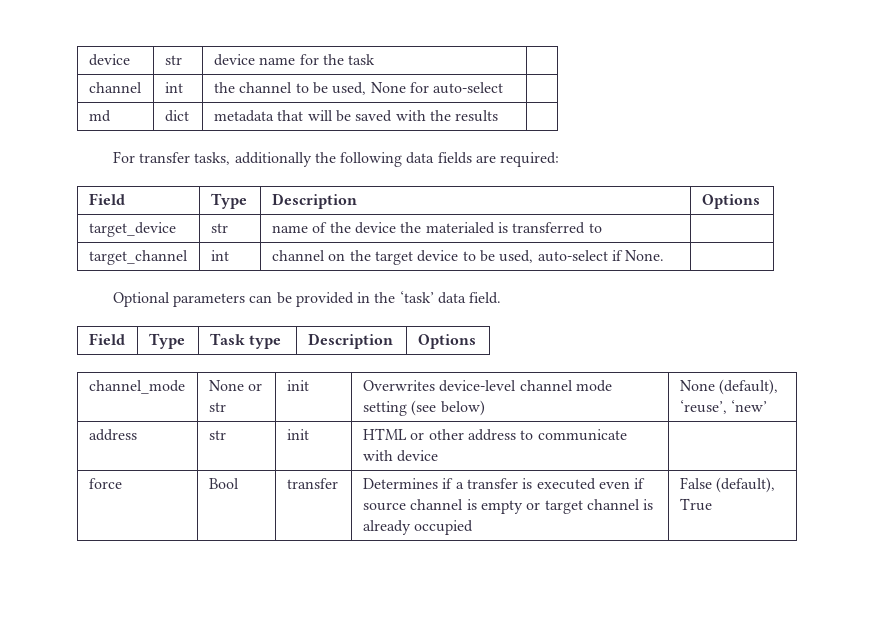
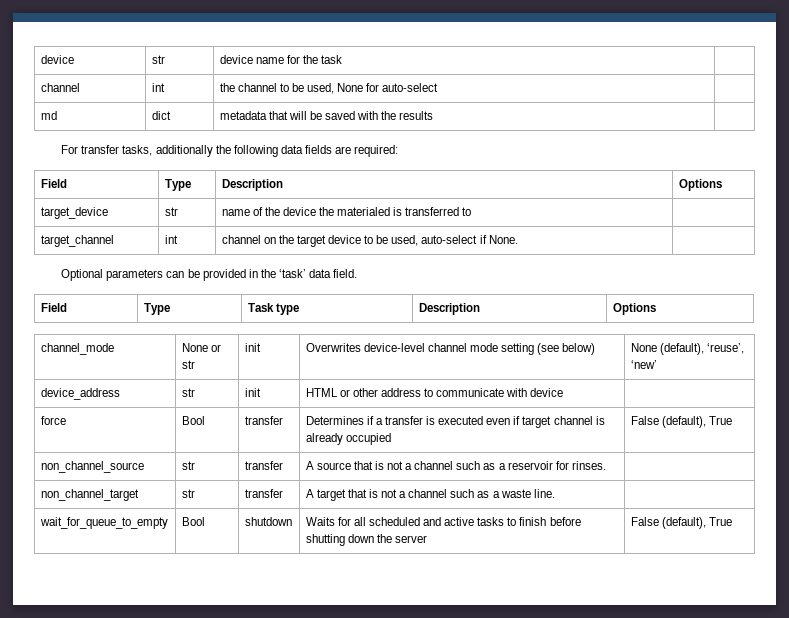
- address | str | init | HTML or other address to communicate with device |
+ device_address | str | init | HTML or other address to communicate with device |
- force | Bool | transfer | Determines if a transfer is executed even if source channel is empty or target channel is already occupied | False (default), True
+ force | Bool | transfer | Determines if a transfer is executed even if target channel is already occupied | False (default), True
+ non_channel_source | str | transfer | A source that is not a channel such as a reservoir for rinses. |
+ non_channel_target | str | transfer | A target that is not a channel such as a waste line. |
+ wait_for_queue_to_empty | Bool | shutdown | Waits for all scheduled and active tasks to finish before shutting down the server | False (default), True

